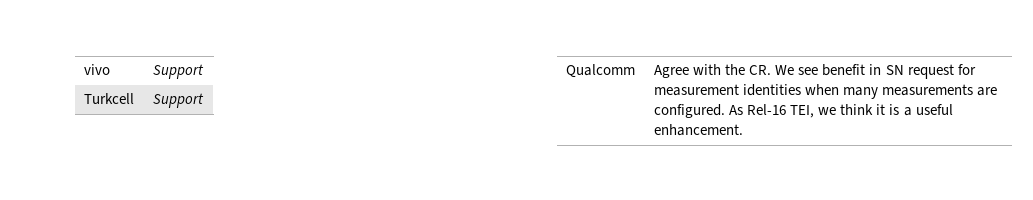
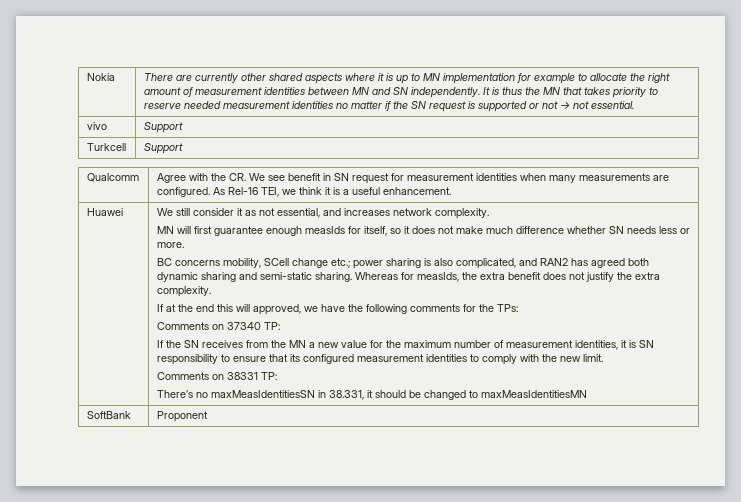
+ Nokia | There are currently other shared aspects where it is up to MN implementation for example to allocate the right amount of measurement identities between MN and SN independently. It is thus the MN that takes priority to reserve needed measurement identities no matter if the SN request is supported or not → not essential.
+ Huawei | We still consider it as not essential, and increases network complexity.
+ MN will first guarantee enough measIds for itself, so it does not make much difference whether SN needs less or more.
+ BC concerns mobility, SCell change etc.; power sharing is also complicated, and RAN2 has agreed both dynamic sharing and semi-static sharing. Whereas for measIds, the extra benefit does not justify the extra complexity.
+ If at the end this will approved, we have the following comments for the TPs:
+ Comments on 37340 TP:
+ If the SN receives from the MN a new value for the maximum number of measurement identities, it is SN responsibility to ensure that its configured measurement identities to comply with the new limit.
+ Comments on 38331 TP:
+ There’s no maxMeasIdentitiesSN in 38.331, it should be changed to maxMeasIdentitiesMN
+ SoftBank | Proponent

